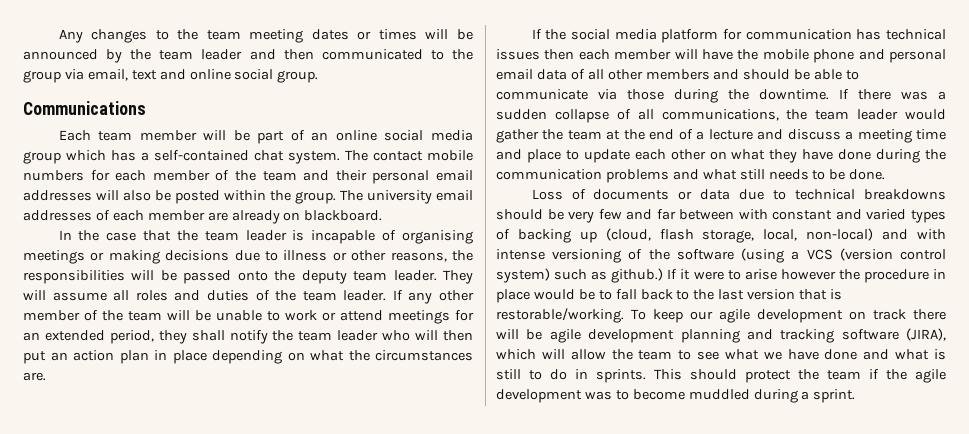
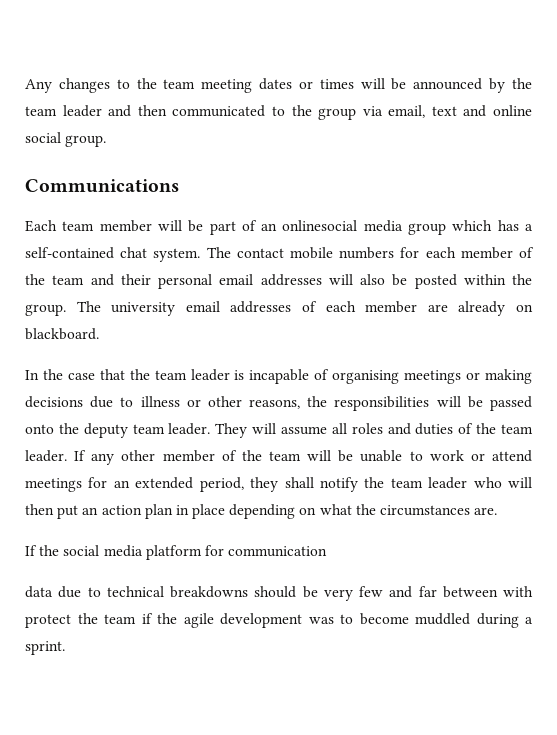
- Each team member will be part of an online social media group which has a self-contained chat system.
+ Each team member will be part of an onlinesocial media group which has a self-contained chat system.
- If the social media platform for communication has technical issues then each member will have the mobile phone and personal email data of all other members and should be able to communicate via those during the downtime. If there was a sudden collapse of all communications, the team leader would gather the team at the end of a lecture and discuss a meeting time and place to update each other on what they have done during the communication problems and what still needs to be done.
- Loss of documents or data due to technical breakdowns should be very few and far between with constant and varied types of backing up (cloud, flash storage, local, non-local) and with intense versioning of the software (using a VCS (version control system) such as github.) If it were to arise however the procedure in place would be to fall back to the last version that is restorable/working. To keep our agile development on track there will be agile development planning and tracking software (JIRA), which will allow the team to see what we have done and what is still to do in sprints. This should protect the team if the agile development was to become muddled during a sprint.
+ If the social media platform for communication
+ data due to technical breakdowns should be very few and far between with protect the team if the agile development was to become muddled during a sprint.

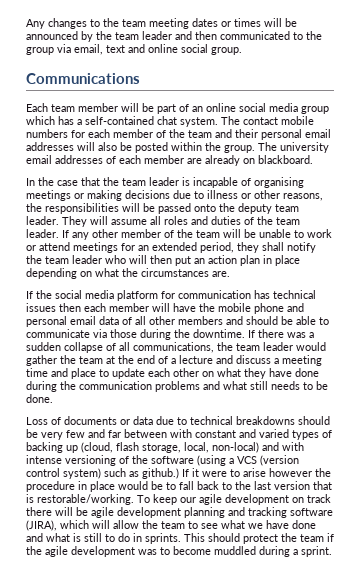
- Each team member will be part of an onlinesocial media group which has a self-contained chat system.
+ Each team member will be part of an online social media group which has a self-contained chat system.
- If the social media platform for communication
- data due to technical breakdowns should be very few and far between with protect the team if the agile development was to become muddled during a sprint.
+ If the social media platform for communication has technical issues then each member will have the mobile phone and personal email data of all other members and should be able to communicate via those during the downtime. If there was a sudden collapse of all communications, the team leader would gather the team at the end of a lecture and discuss a meeting time and place to update each other on what they have done during the communication problems and what still needs to be done.
+ Loss of documents or data due to technical breakdowns should be very few and far between with constant and varied types of backing up (cloud, flash storage, local, non-local) and with intense versioning of the software (using a VCS (version control system) such as github.) If it were to arise however the procedure in place would be to fall back to the last version that is restorable/working. To keep our agile development on track there will be agile development planning and tracking software (JIRA), which will allow the team to see what we have done and what is still to do in sprints. This should protect the team if the agile development was to become muddled during a sprint.

